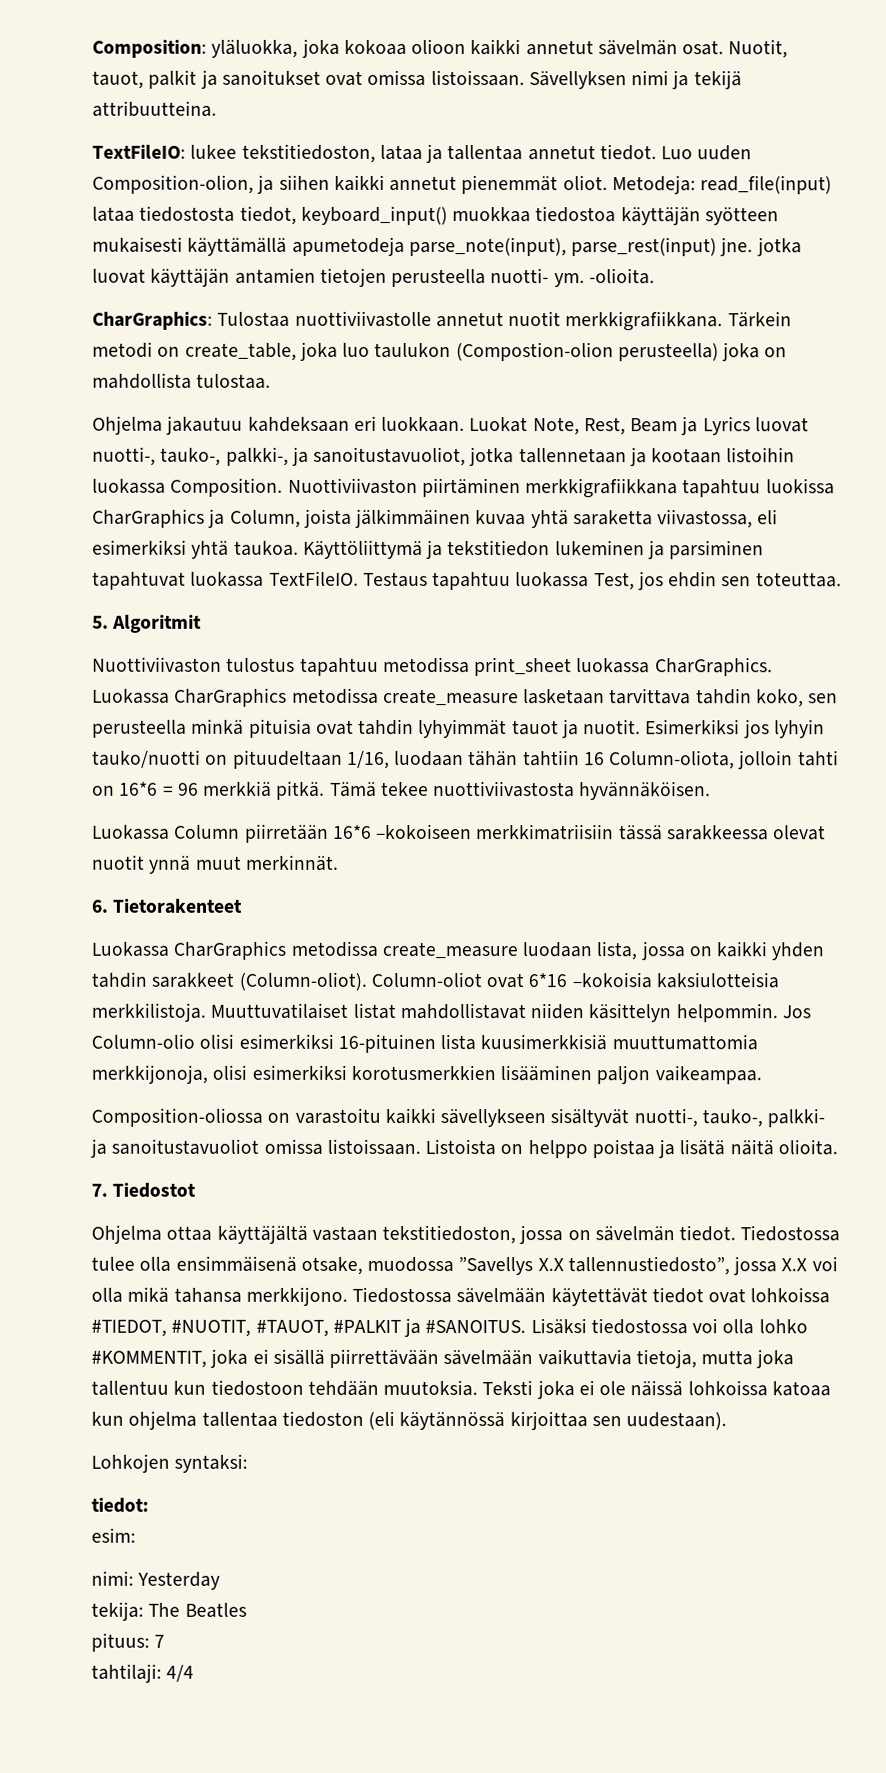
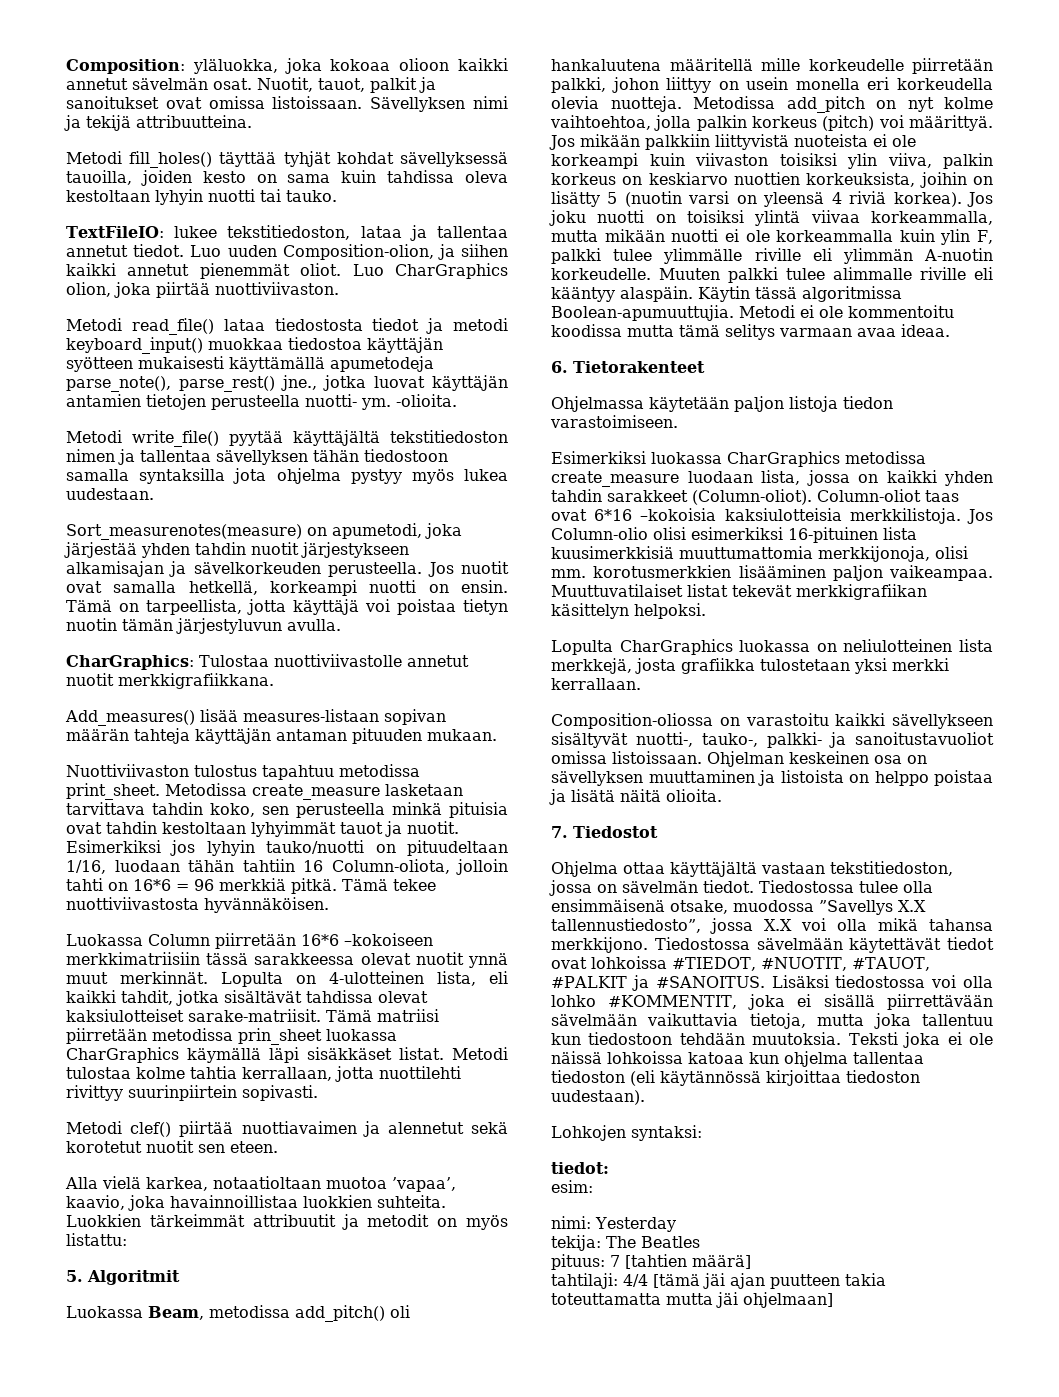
+ Metodi fill_holes() täyttää tyhjät kohdat sävellyksessä tauoilla, joiden kesto on sama kuin tahdissa oleva kestoltaan lyhyin nuotti tai tauko.
- Metodeja: read_file(input) lataa tiedostosta tiedot, keyboard_input() muokkaa tiedostoa käyttäjän syötteen mukaisesti käyttämällä apumetodeja parse_note(input), parse_rest(input) jne. jotka luovat käyttäjän antamien tietojen perusteella nuotti- ym.
+ Luo CharGraphics olion, joka piirtää nuottiviivaston.
+ Metodi read_file() lataa tiedostosta tiedot ja metodi keyboard_input() muokkaa tiedostoa käyttäjän syötteen mukaisesti käyttämällä apumetodeja parse_note(), parse_rest() jne., jotka luovat käyttäjän antamien tietojen perusteella nuotti- ym.
+ Metodi write_file() pyytää käyttäjältä tekstitiedoston nimen ja tallentaa sävellyksen tähän tiedostoon samalla syntaksilla jota ohjelma pystyy myös lukea uudestaan.
+ Sort_measurenotes(measure) on apumetodi, joka järjestää yhden tahdin nuotit järjestykseen alkamisajan ja sävelkorkeuden perusteella. Jos nuotit ovat samalla hetkellä, korkeampi nuotti on ensin. Tämä on tarpeellista, jotta käyttäjä voi poistaa tietyn nuotin tämän järjestyluvun avulla.
- CharGraphics: Tulostaa nuottiviivastolle annetut nuotit merkkigrafiikkana. Tärkein metodi on create_table, joka luo taulukon (Compostion-olion perusteella) joka on mahdollista tulostaa.
- Ohjelma jakautuu kahdeksaan eri luokkaan. Luokat Note, Rest, Beam ja Lyrics luovat nuotti-, tauko-, palkki-, ja sanoitustavuoliot, jotka tallennetaan ja kootaan listoihin luokassa Composition. Nuottiviivaston piirtäminen merkkigrafiikkana tapahtuu luokissa CharGraphics ja Column, joista jälkimmäinen kuvaa yhtä saraketta viivastossa, eli esimerkiksi yhtä taukoa. Käyttöliittymä ja tekstitiedon lukeminen ja parsiminen tapahtuvat luokassa TextFileIO. Testaus tapahtuu luokassa Test, jos ehdin sen toteuttaa.
- 5. Algoritmit
- Nuottiviivaston tulostus tapahtuu metodissa print_sheet luokassa CharGraphics. Luokassa CharGraphics metodissa create_measure lasketaan tarvittava tahdin koko, sen perusteella minkä pituisia ovat tahdin lyhyimmät tauot ja nuotit.
+ CharGraphics: Tulostaa nuottiviivastolle annetut nuotit merkkigrafiikkana.
+ Add_measures() lisää measures-listaan sopivan määrän tahteja käyttäjän antaman pituuden mukaan.
+ Nuottiviivaston tulostus tapahtuu metodissa print_sheet. Metodissa create_measure lasketaan tarvittava tahdin koko, sen perusteella minkä pituisia ovat tahdin kestoltaan lyhyimmät tauot ja nuotit.
- Luokassa Column piirretään 16*6 –kokoiseen merkkimatriisiin tässä sarakkeessa olevat nuotit ynnä muut merkinnät.
+ Luokassa Column piirretään 16*6 –kokoiseen merkkimatriisiin tässä sarakkeessa olevat nuotit ynnä muut merkinnät. Lopulta on 4-ulotteinen lista, eli kaikki tahdit, jotka sisältävät tahdissa olevat kaksiulotteiset sarake-matriisit. Tämä matriisi piirretään metodissa prin_sheet luokassa CharGraphics käymällä läpi sisäkkäset listat. Metodi tulostaa kolme tahtia kerrallaan, jotta nuottilehti rivittyy suurinpiirtein sopivasti.
+ Metodi clef() piirtää nuottiavaimen ja alennetut sekä korotetut nuotit sen eteen.
+ Alla vielä karkea, notaatioltaan muotoa ’vapaa’, kaavio, joka havainnoillistaa luokkien suhteita. Luokkien tärkeimmät attribuutit ja metodit on myös listattu:
+ 5. Algoritmit
+ Luokassa Beam, metodissa add_pitch() oli hankaluutena määritellä mille korkeudelle piirretään palkki, johon liittyy on usein monella eri korkeudella olevia nuotteja. Metodissa add_pitch on nyt kolme vaihtoehtoa, jolla palkin korkeus (pitch) voi määrittyä. Jos mikään palkkiin liittyvistä nuoteista ei ole korkeampi kuin viivaston toisiksi ylin viiva, palkin korkeus on keskiarvo nuottien korkeuksista, joihin on lisätty 5 (nuotin varsi on yleensä 4 riviä korkea). Jos joku nuotti on toisiksi ylintä viivaa korkeammalla, mutta mikään nuotti ei ole korkeammalla kuin ylin F, palkki tulee ylimmälle riville eli ylimmän A-nuotin korkeudelle. Muuten palkki tulee alimmalle riville eli kääntyy alaspäin. Käytin tässä algoritmissa Boolean-apumuuttujia. Metodi ei ole kommentoitu koodissa mutta tämä selitys varmaan avaa ideaa.
  6. Tietorakenteet
- Luokassa CharGraphics metodissa create_measure luodaan lista, jossa on kaikki yhden tahdin sarakkeet (Column-oliot).
+ Ohjelmassa käytetään paljon listoja tiedon varastoimiseen.
+ Esimerkiksi luokassa CharGraphics metodissa create_measure luodaan lista, jossa on kaikki yhden tahdin sarakkeet (Column-oliot).
- Column-oliot ovat 6*16 –kokoisia kaksiulotteisia merkkilistoja.
+ Column-oliot taas ovat 6*16 –kokoisia kaksiulotteisia merkkilistoja.
- Muuttuvatilaiset listat mahdollistavat niiden käsittelyn helpommin.
- Jos Column-olio olisi esimerkiksi 16-pituinen lista kuusimerkkisiä muuttumattomia merkkijonoja, olisi esimerkiksi korotusmerkkien lisääminen paljon vaikeampaa.
+ Jos Column-olio olisi esimerkiksi 16-pituinen lista kuusimerkkisiä muuttumattomia merkkijonoja, olisi mm. korotusmerkkien lisääminen paljon vaikeampaa. Muuttuvatilaiset listat tekevät merkkigrafiikan käsittelyn helpoksi.
+ Lopulta CharGraphics luokassa on neliulotteinen lista merkkejä, josta grafiikka tulostetaan yksi merkki kerrallaan.
- Listoista on helppo poistaa ja lisätä näitä olioita.
+ Ohjelman keskeinen osa on sävellyksen muuttaminen ja listoista on helppo poistaa ja lisätä näitä olioita.
- Teksti joka ei ole näissä lohkoissa katoaa kun ohjelma tallentaa tiedoston (eli käytännössä kirjoittaa sen uudestaan).
+ Teksti joka ei ole näissä lohkoissa katoaa kun ohjelma tallentaa tiedoston (eli käytännössä kirjoittaa tiedoston uudestaan).
- pituus: 7
+ pituus: 7 [tahtien määrä]
- tahtilaji: 4/4
+ tahtilaji: 4/4 [tämä jäi ajan puutteen takia toteuttamatta mutta jäi ohjelmaan]

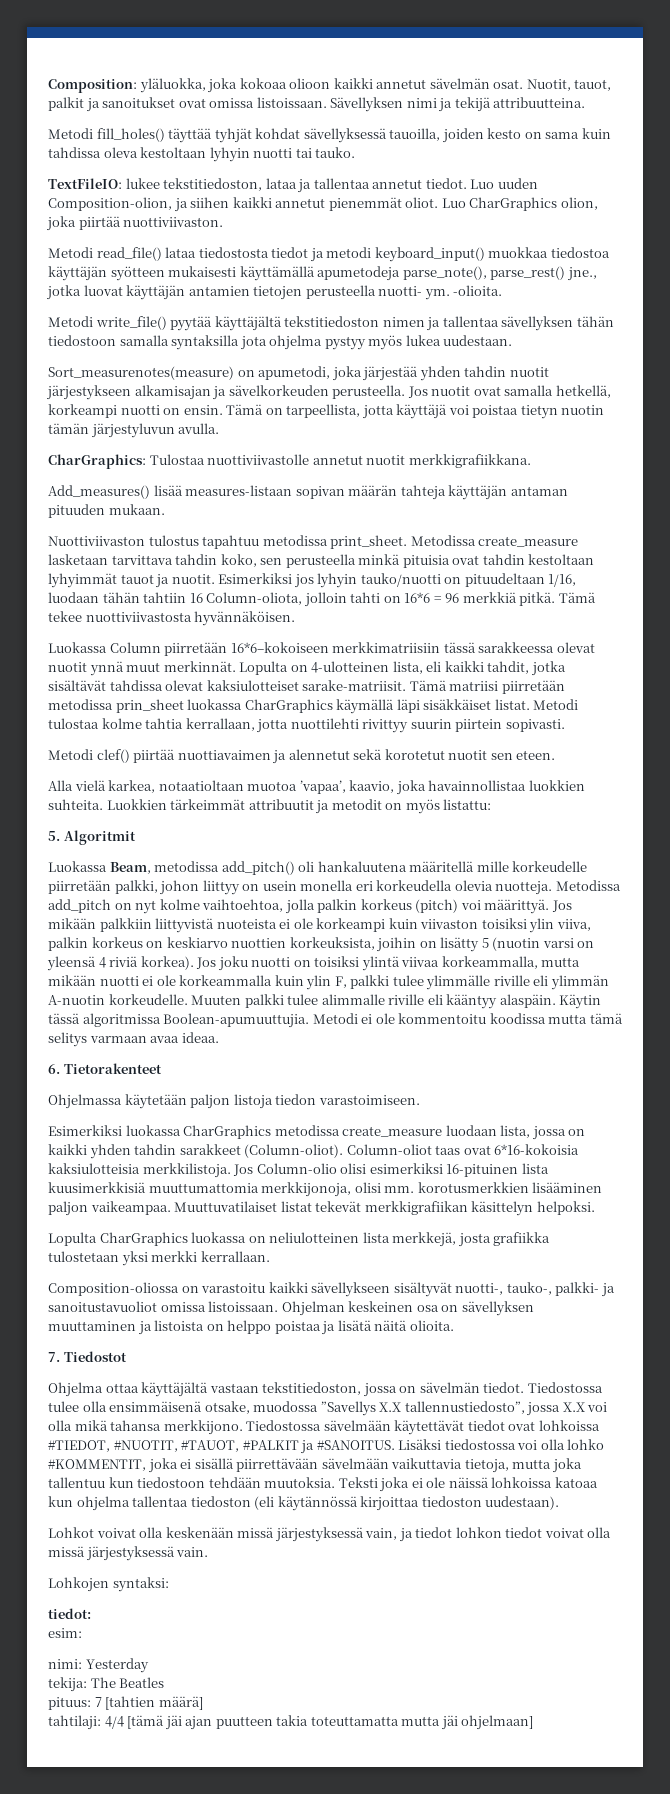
- Luokassa Column piirretään 16*6 –kokoiseen merkkimatriisiin tässä sarakkeessa olevat nuotit ynnä muut merkinnät.
+ Luokassa Column piirretään 16*6–kokoiseen merkkimatriisiin tässä sarakkeessa olevat nuotit ynnä muut merkinnät.
- Tämä matriisi piirretään metodissa prin_sheet luokassa CharGraphics käymällä läpi sisäkkäset listat.
+ Tämä matriisi piirretään metodissa prin_sheet luokassa CharGraphics käymällä läpi sisäkkäiset listat.
- Metodi tulostaa kolme tahtia kerrallaan, jotta nuottilehti rivittyy suurinpiirtein sopivasti.
+ Metodi tulostaa kolme tahtia kerrallaan, jotta nuottilehti rivittyy suurin piirtein sopivasti.
- Alla vielä karkea, notaatioltaan muotoa ’vapaa’, kaavio, joka havainnoillistaa luokkien suhteita.
+ Alla vielä karkea, notaatioltaan muotoa ’vapaa’, kaavio, joka havainnollistaa luokkien suhteita.
- Column-oliot taas ovat 6*16 –kokoisia kaksiulotteisia merkkilistoja.
+ Column-oliot taas ovat 6*16-kokoisia kaksiulotteisia merkkilistoja.
+ Lohkot voivat olla keskenään missä järjestyksessä vain, ja tiedot lohkon tiedot voivat olla missä järjestyksessä vain.

